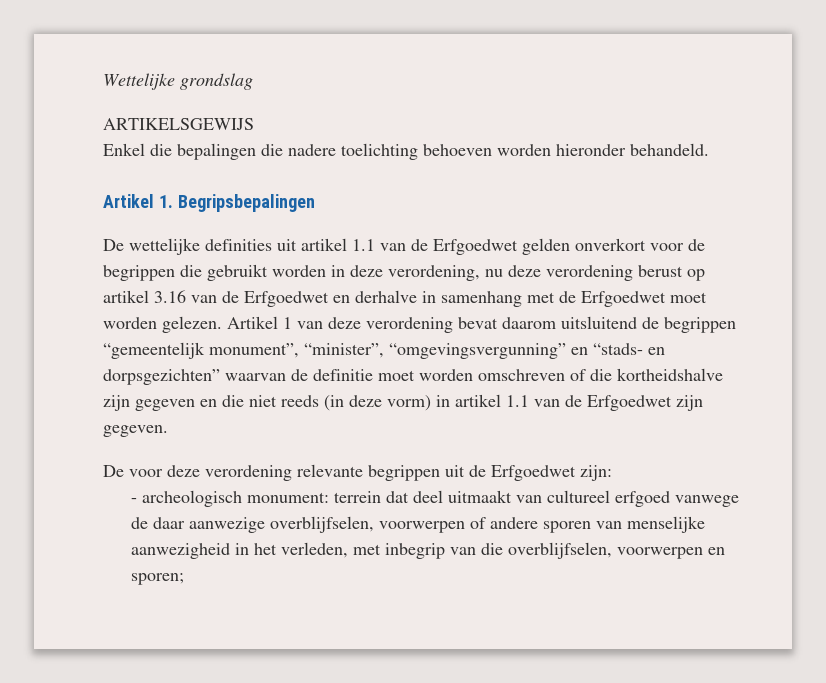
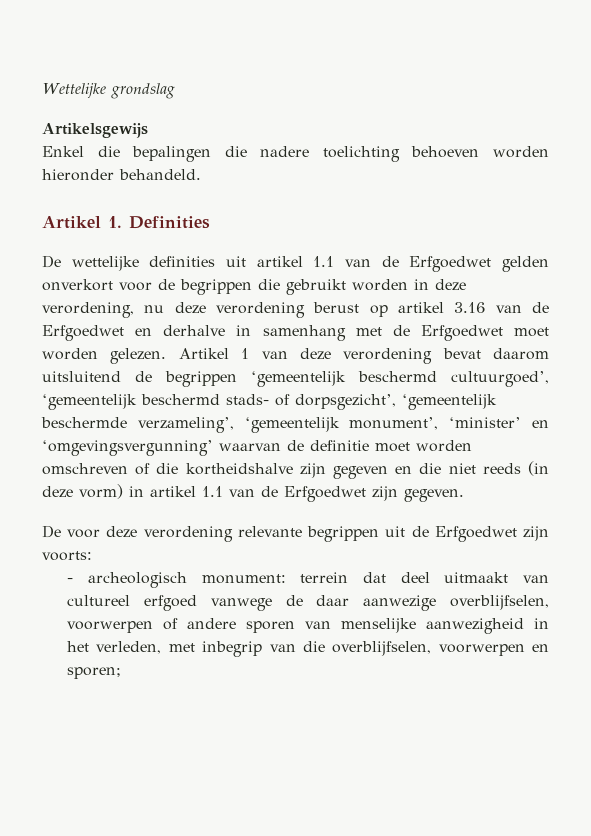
- ARTIKELSGEWIJS
+ Artikelsgewijs
- Artikel 1. Begripsbepalingen
+ Artikel 1. Definities
- Artikel 1 van deze verordening bevat daarom uitsluitend de begrippen “gemeentelijk monument”, “minister”, “omgevingsvergunning” en “stads- en dorpsgezichten” waarvan de definitie moet worden omschreven of die kortheidshalve zijn gegeven en die niet reeds (in deze vorm) in artikel 1.1 van de Erfgoedwet zijn gegeven.
+ Artikel 1 van deze verordening bevat daarom uitsluitend de begrippen ‘gemeentelijk beschermd cultuurgoed’, ‘gemeentelijk beschermd stads- of dorpsgezicht’, ‘gemeentelijk beschermde verzameling’, ‘gemeentelijk monument’, ‘minister’ en ‘omgevingsvergunning’ waarvan de definitie moet worden omschreven of die kortheidshalve zijn gegeven en die niet reeds (in deze vorm) in artikel 1.1 van de Erfgoedwet zijn gegeven.
- De voor deze verordening relevante begrippen uit de Erfgoedwet zijn:
+ De voor deze verordening relevante begrippen uit de Erfgoedwet zijn voorts:

